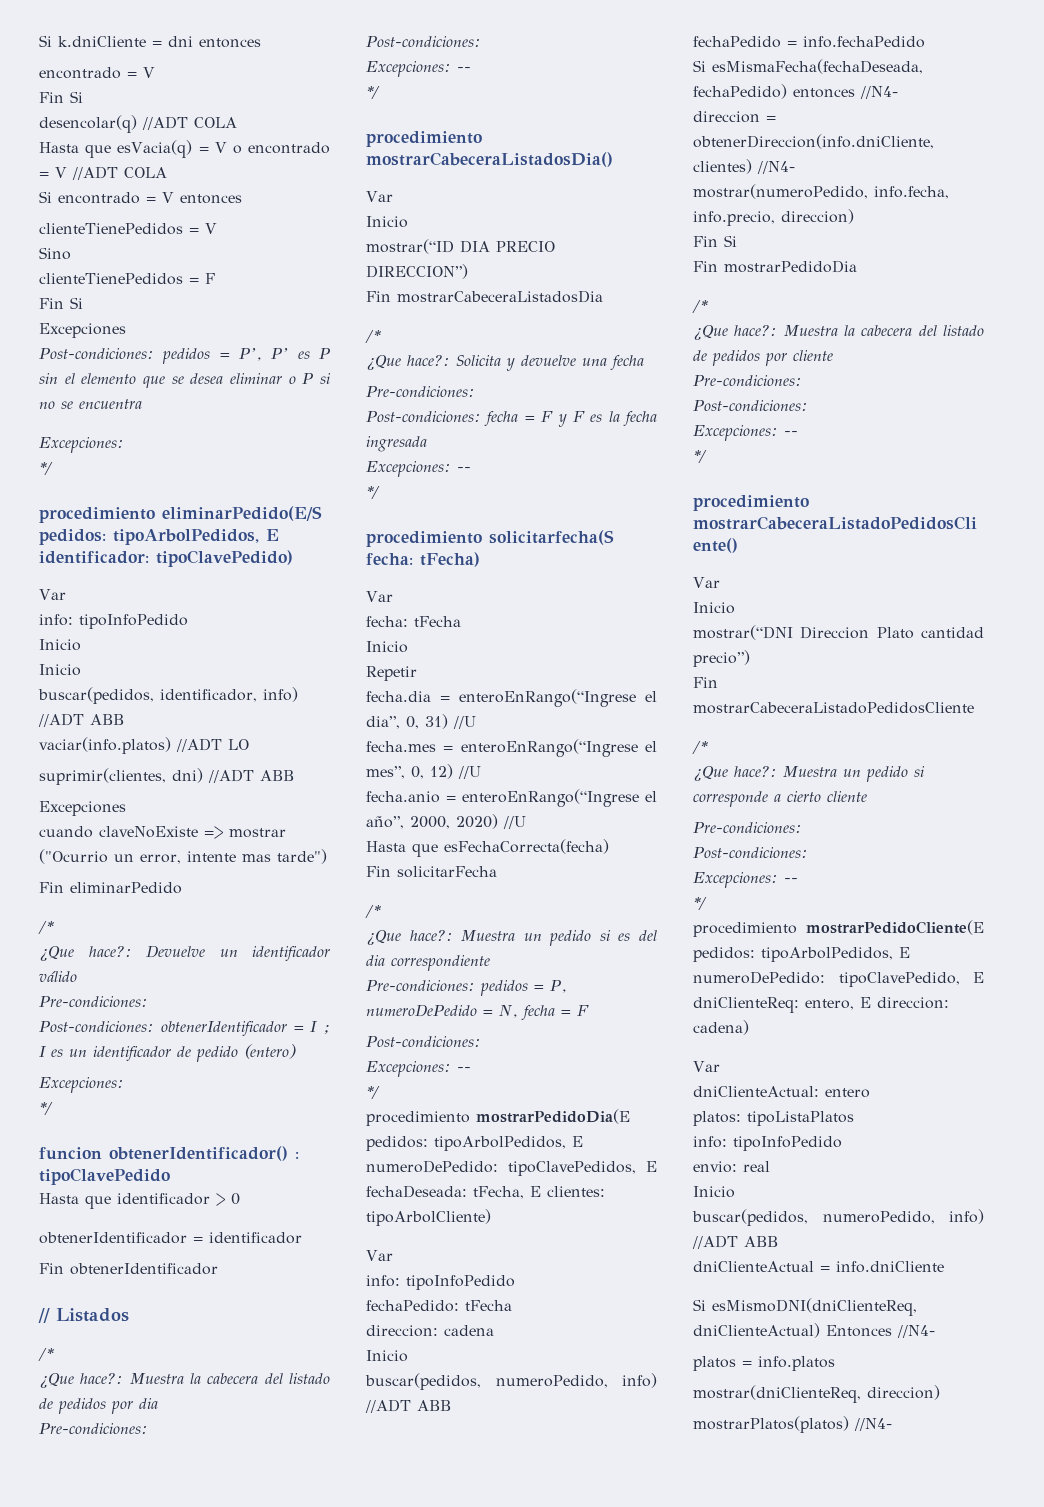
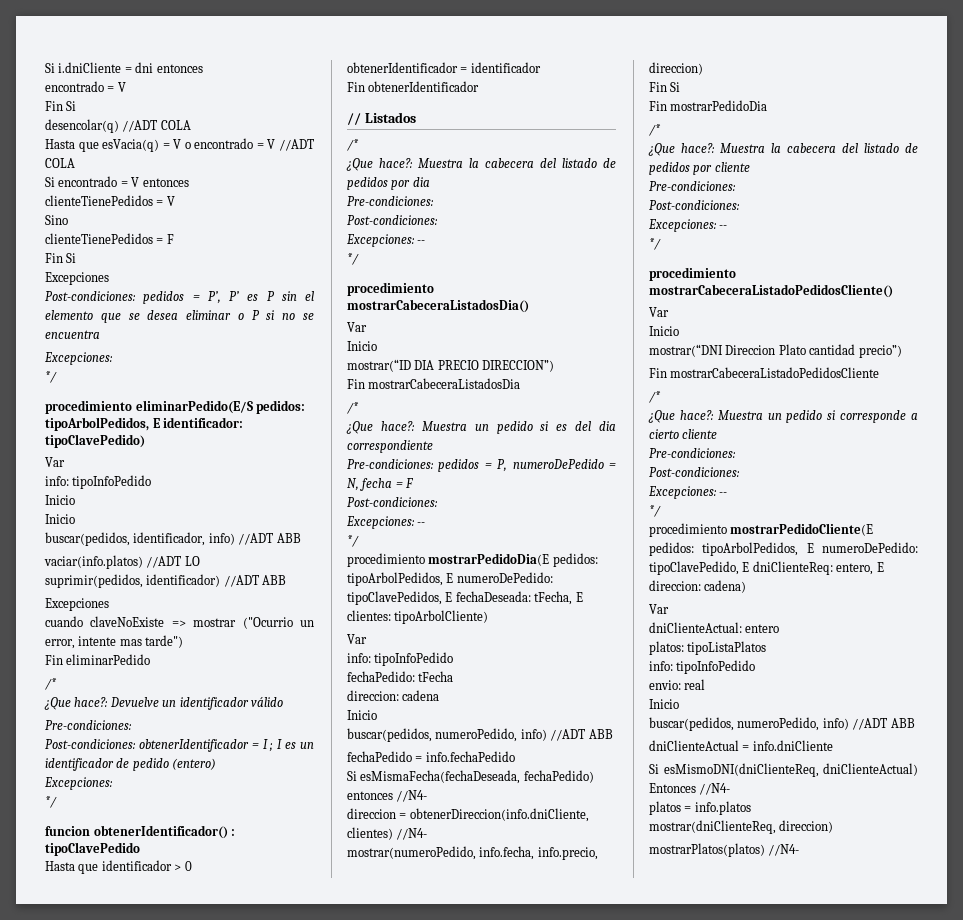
- Si k.dniCliente = dni entonces
+ Si i.dniCliente = dni entonces
- suprimir(clientes, dni) //ADT ABB
+ suprimir(pedidos, identificador) //ADT ABB
- ¿Que hace?: Solicita y devuelve una fecha
- Pre-condiciones:
- Post-condiciones: fecha = F y F es la fecha ingresada
- Excepciones: --
- */
- procedimiento solicitarfecha(S fecha: tFecha)
- Var
- fecha: tFecha
- Inicio
- Repetir
- fecha.dia = enteroEnRango(“Ingrese el dia”, 0, 31) //U
- fecha.mes = enteroEnRango(“Ingrese el mes”, 0, 12) //U
- fecha.anio = enteroEnRango(“Ingrese el año”, 2000, 2020) //U
- Hasta que esFechaCorrecta(fecha)
- Fin solicitarFecha
- /*

